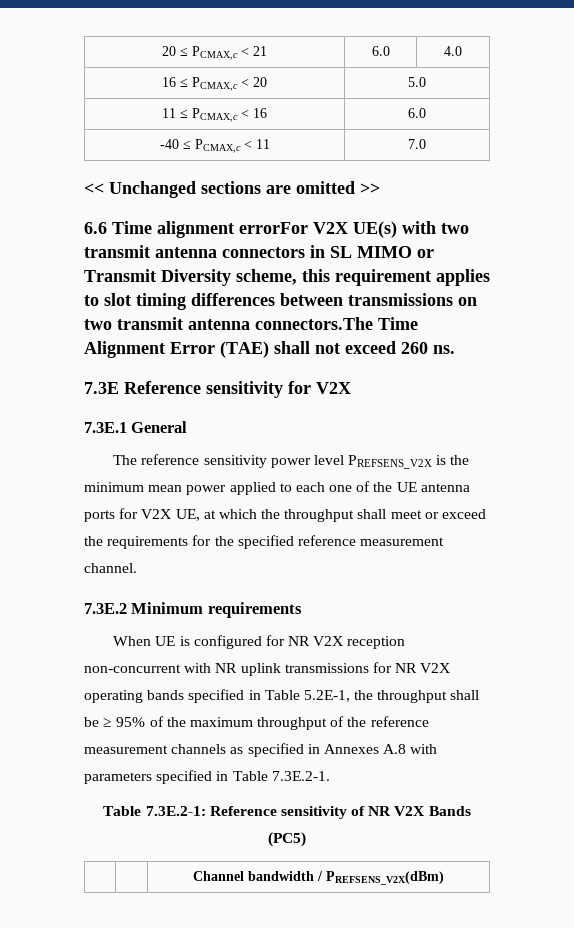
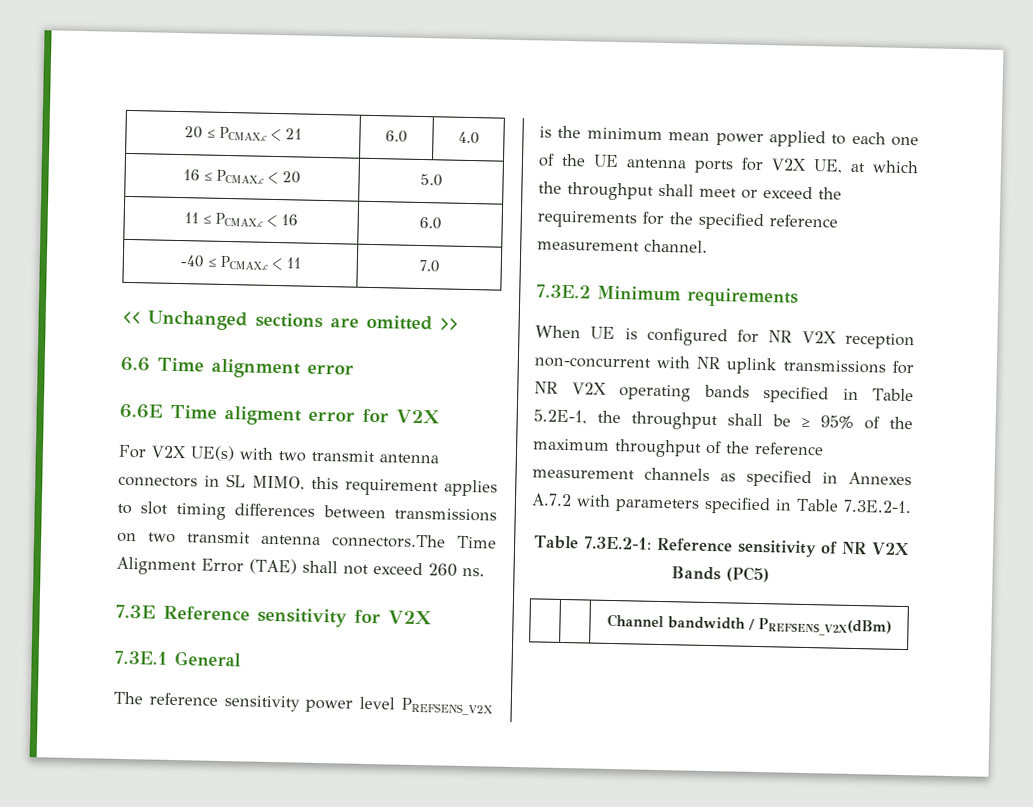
- 6.6 Time alignment errorFor V2X UE(s) with two transmit antenna connectors in SL MIMO or Transmit Diversity scheme, this requirement applies to slot timing differences between transmissions on two transmit antenna connectors.The Time Alignment Error (TAE) shall not exceed 260 ns.
+ 6.6 Time alignment error
+ 6.6E Time aligment error for V2X
+ For V2X UE(s) with two transmit antenna connectors in SL MIMO, this requirement applies to slot timing differences between transmissions on two transmit antenna connectors.The Time Alignment Error (TAE) shall not exceed 260 ns.
- When UE is configured for NR V2X reception non-concurrent with NR uplink transmissions for NR V2X operating bands specified in Table 5.2E-1, the throughput shall be ≥ 95% of the maximum throughput of the reference measurement channels as specified in Annexes A.8 with parameters specified in Table 7.3E.2-1.
+ When UE is configured for NR V2X reception non-concurrent with NR uplink transmissions for NR V2X operating bands specified in Table 5.2E-1, the throughput shall be ≥ 95% of the maximum throughput of the reference measurement channels as specified in Annexes A.7.2 with parameters specified in Table 7.3E.2-1.

